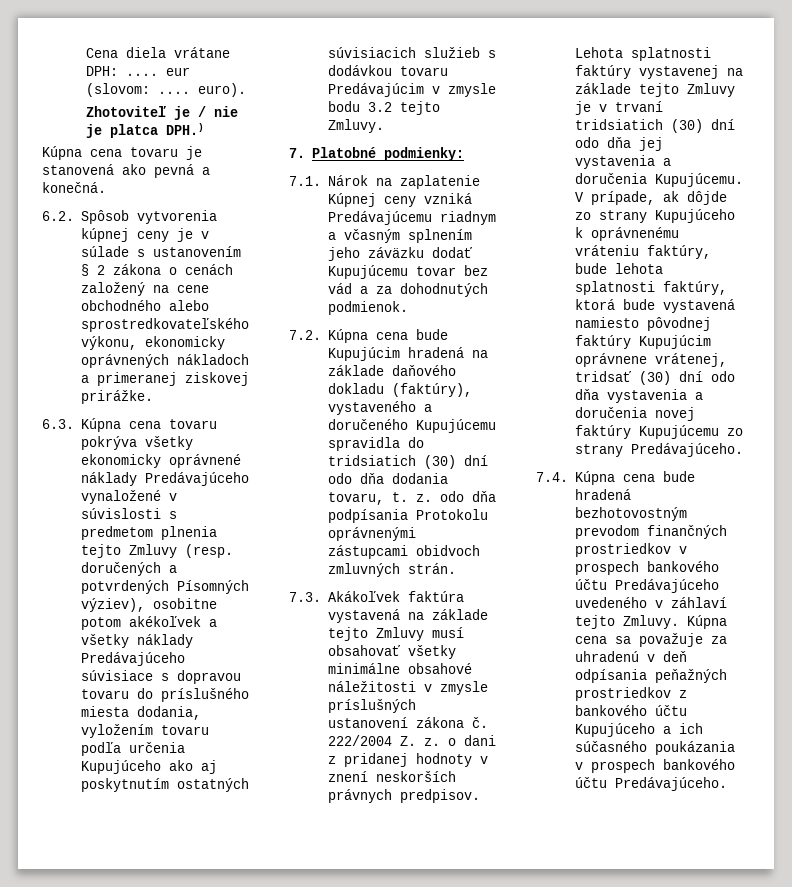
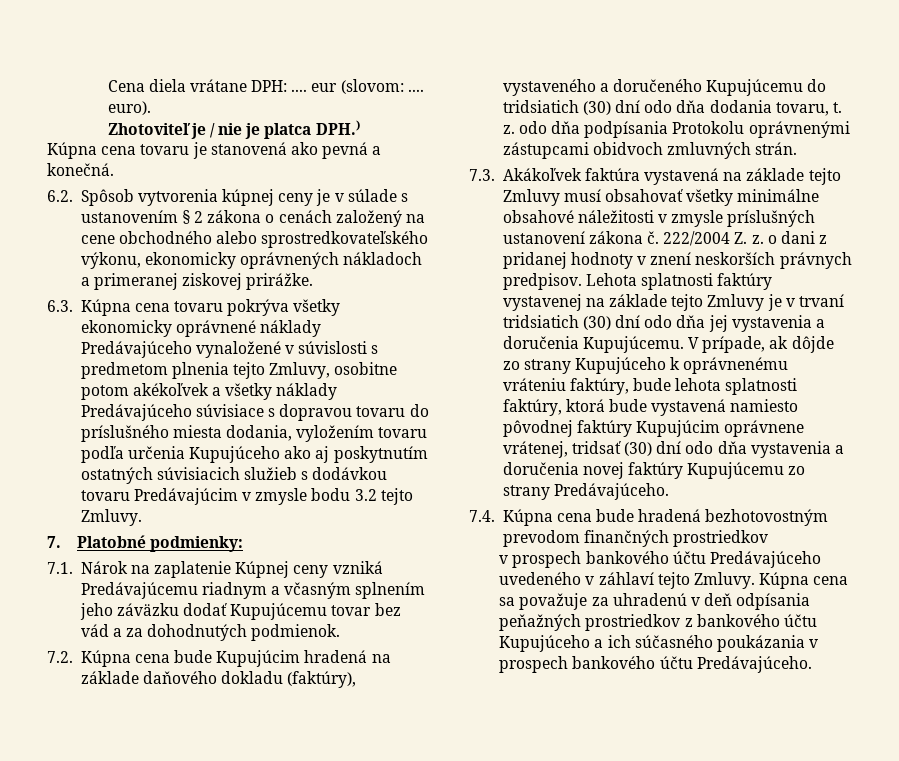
- 6.3. Kúpna cena tovaru pokrýva všetky ekonomicky oprávnené náklady Predávajúceho vynaložené v súvislosti s predmetom plnenia tejto Zmluvy (resp. doručených a potvrdených Písomných výziev), osobitne potom akékoľvek a všetky náklady Predávajúceho súvisiace s dopravou tovaru do príslušného miesta dodania, vyložením tovaru podľa určenia Kupujúceho ako aj poskytnutím ostatných súvisiacich služieb s dodávkou tovaru Predávajúcim v zmysle bodu 3.2 tejto Zmluvy.
+ 6.3. Kúpna cena tovaru pokrýva všetky ekonomicky oprávnené náklady Predávajúceho vynaložené v súvislosti s predmetom plnenia tejto Zmluvy, osobitne potom akékoľvek a všetky náklady Predávajúceho súvisiace s dopravou tovaru do príslušného miesta dodania, vyložením tovaru podľa určenia Kupujúceho ako aj poskytnutím ostatných súvisiacich služieb s dodávkou tovaru Predávajúcim v zmysle bodu 3.2 tejto Zmluvy.
- 7.2. Kúpna cena bude Kupujúcim hradená na základe daňového dokladu (faktúry), vystaveného a doručeného Kupujúcemu spravidla do tridsiatich (30) dní odo dňa dodania tovaru, t. z. odo dňa podpísania Protokolu oprávnenými zástupcami obidvoch zmluvných strán.
+ 7.2. Kúpna cena bude Kupujúcim hradená na základe daňového dokladu (faktúry), vystaveného a doručeného Kupujúcemu do tridsiatich (30) dní odo dňa dodania tovaru, t. z. odo dňa podpísania Protokolu oprávnenými zástupcami obidvoch zmluvných strán.
- 7.4. Kúpna cena bude hradená bezhotovostným prevodom finančných prostriedkov v prospech bankového účtu Predávajúceho uvedeného v záhlaví tejto Zmluvy.
+ 7.4. Kúpna cena bude hradená bezhotovostným prevodom finančných prostriedkov
+ v prospech bankového účtu Predávajúceho uvedeného v záhlaví tejto Zmluvy.

